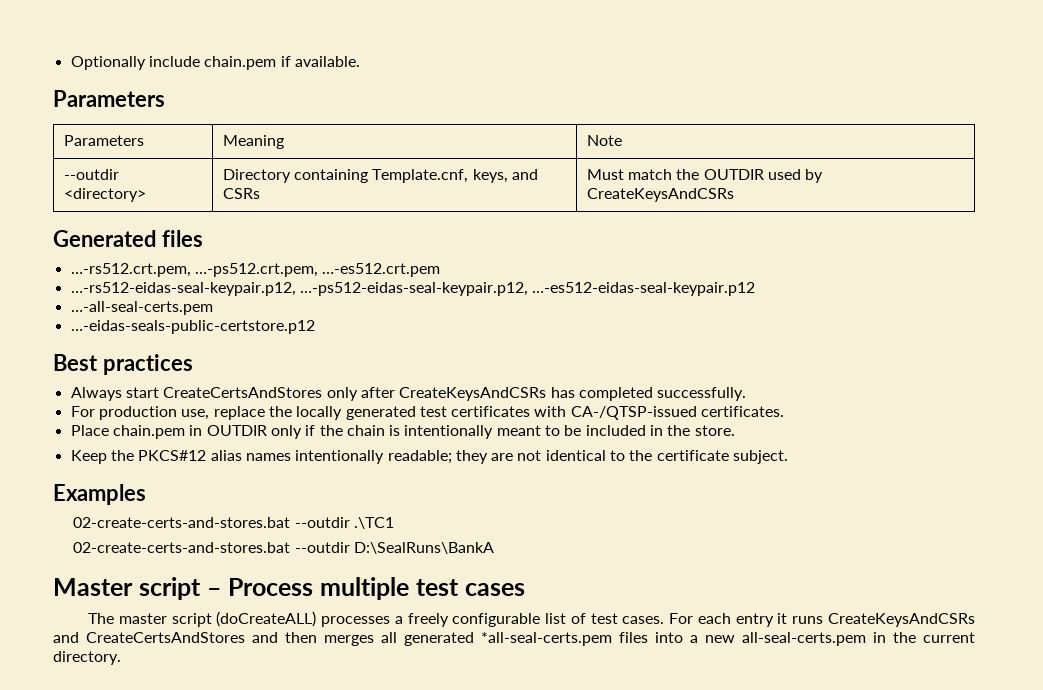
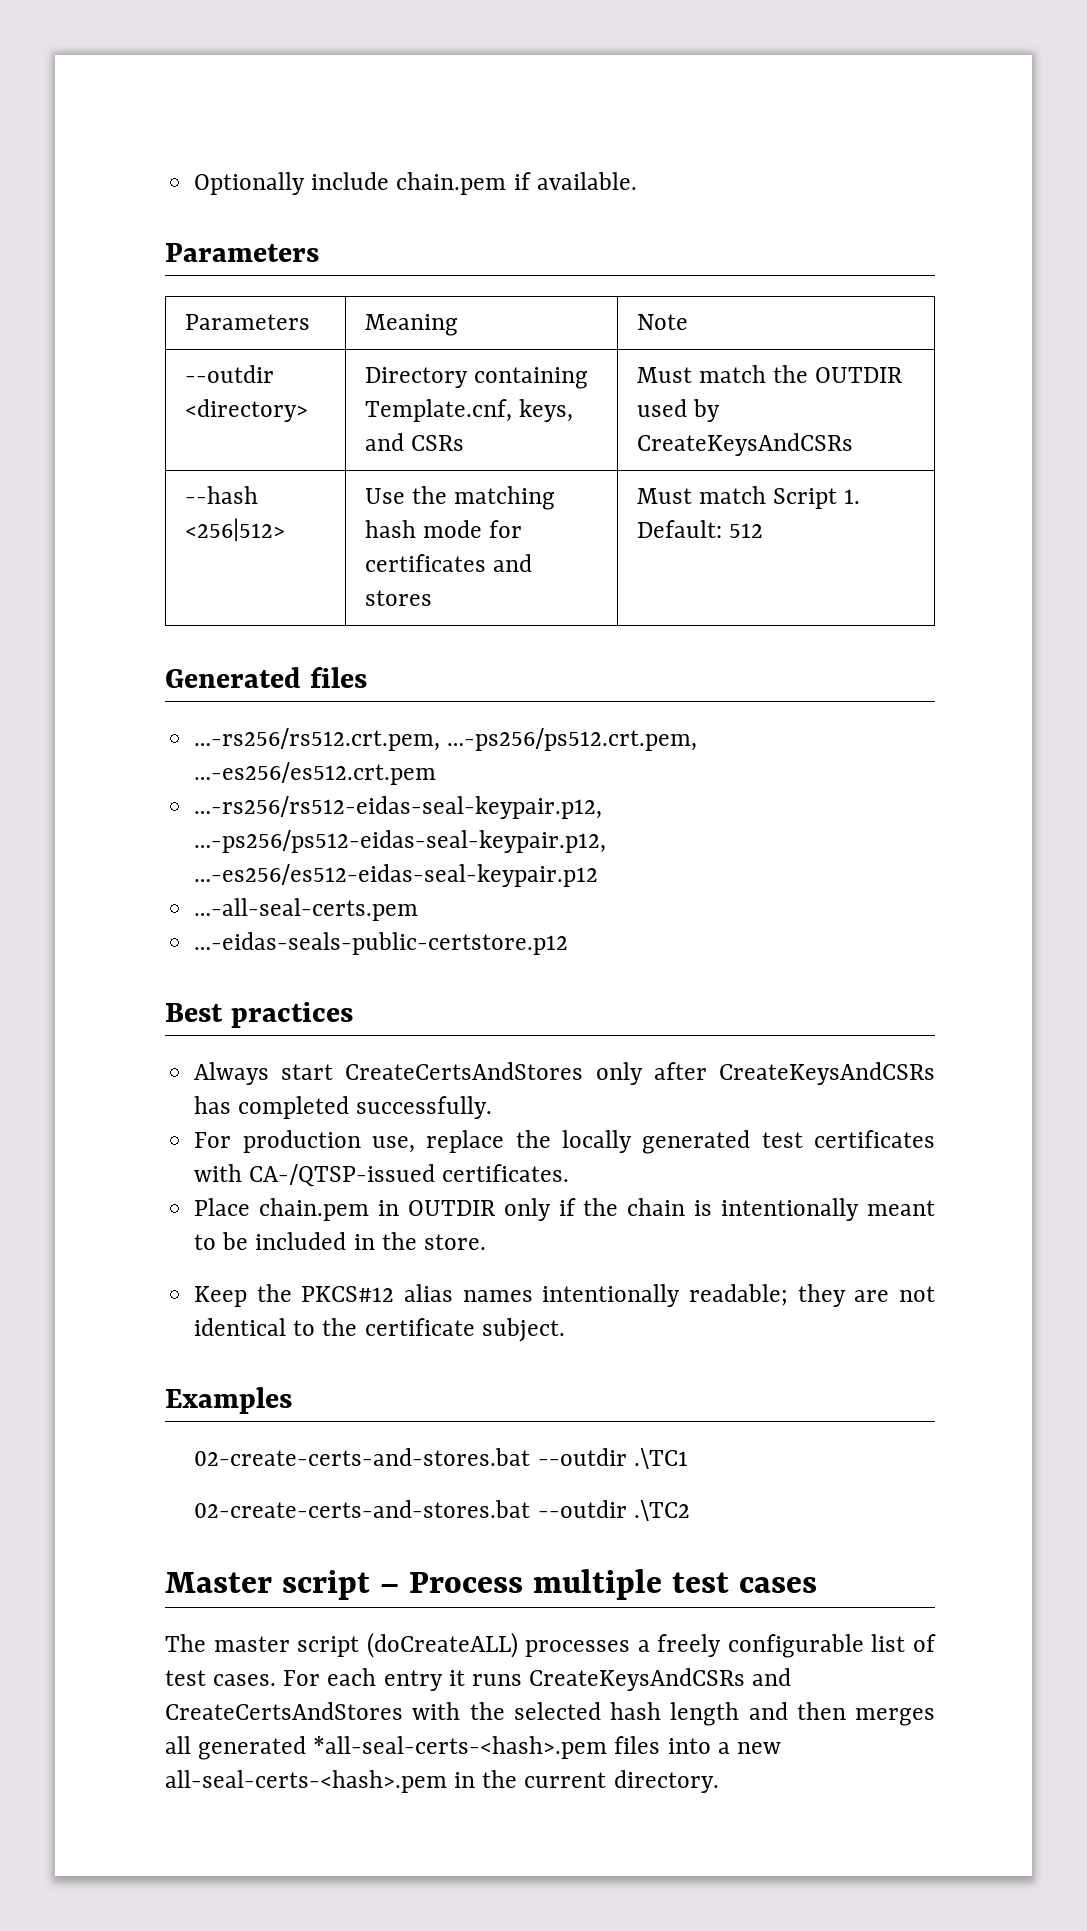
+ --hash <256|512> | Use the matching hash mode for certificates and stores | Must match Script 1. Default: 512
  Generated files
- …-rs512.crt.pem, …-ps512.crt.pem, …-es512.crt.pem
- …-rs512-eidas-seal-keypair.p12, …-ps512-eidas-seal-keypair.p12, …-es512-eidas-seal-keypair.p12
+ …-rs256/rs512.crt.pem, …-ps256/ps512.crt.pem, …-es256/es512.crt.pem
+ …-rs256/rs512-eidas-seal-keypair.p12, …-ps256/ps512-eidas-seal-keypair.p12, …-es256/es512-eidas-seal-keypair.p12
- 02-create-certs-and-stores.bat --outdir D:\SealRuns\BankA
+ 02-create-certs-and-stores.bat --outdir .\TC2
- For each entry it runs CreateKeysAndCSRs and CreateCertsAndStores and then merges all generated *all-seal-certs.pem files into a new all-seal-certs.pem in the current directory.
+ For each entry it runs CreateKeysAndCSRs and CreateCertsAndStores with the selected hash length and then merges all generated *all-seal-certs-<hash>.pem files into a new all-seal-certs-<hash>.pem in the current directory.

